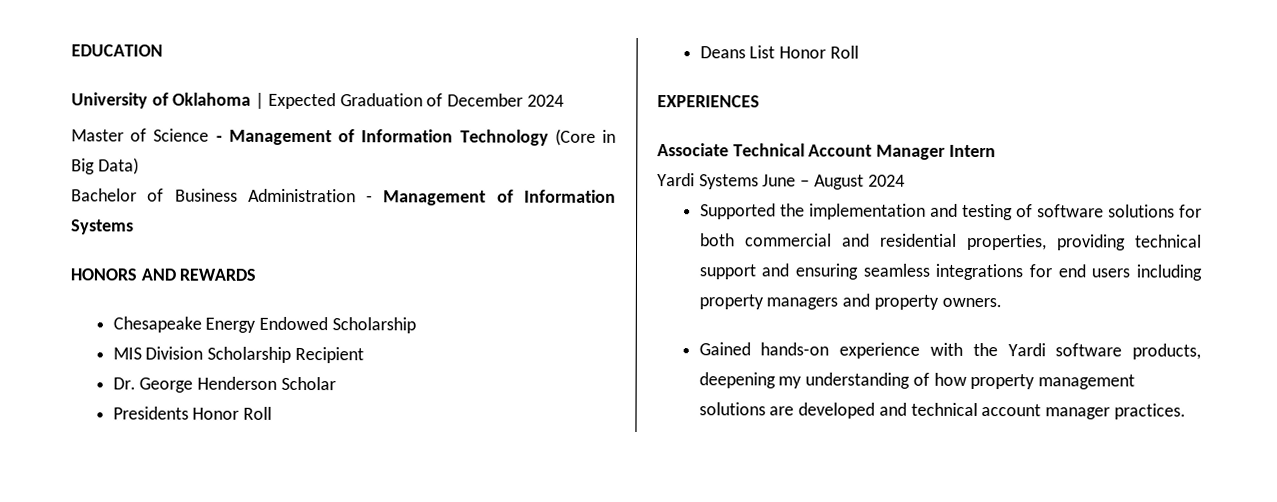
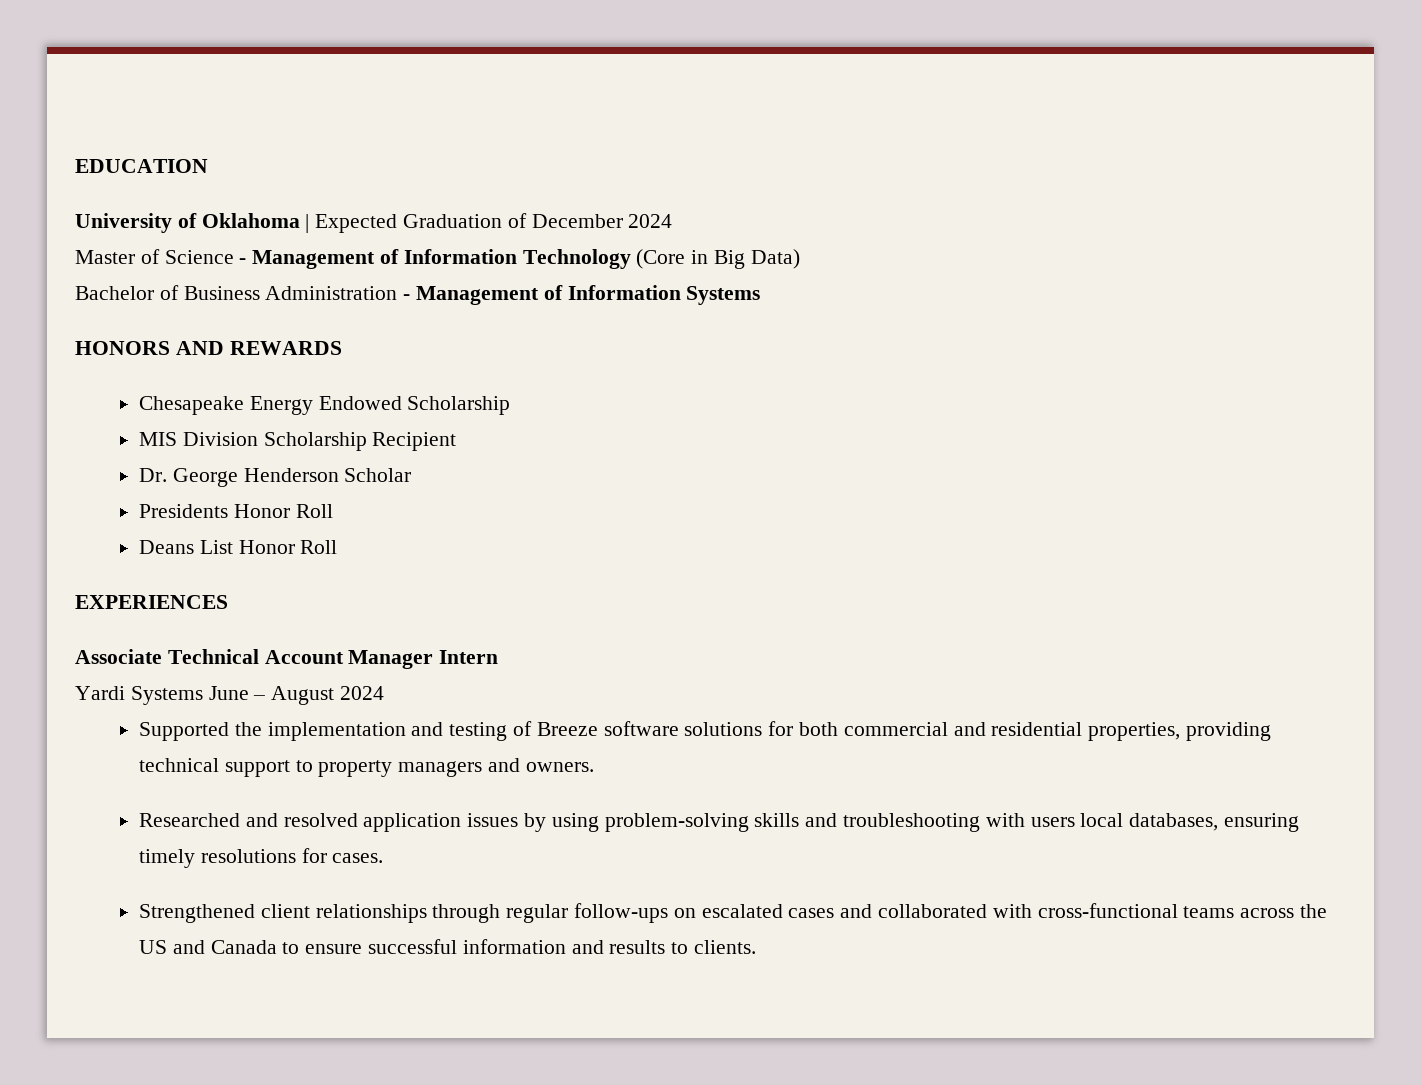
- Supported the implementation and testing of software solutions for both commercial and residential properties, providing technical support and ensuring seamless integrations for end users including property managers and property owners.
+ Supported the implementation and testing of Breeze software solutions for both commercial and residential properties, providing technical support to property managers and owners.
- Gained hands-on experience with the Yardi software products, deepening my understanding of how property management solutions are developed and technical account manager practices.
+ Researched and resolved application issues by using problem-solving skills and troubleshooting with users local databases, ensuring timely resolutions for cases.
+ Strengthened client relationships through regular follow-ups on escalated cases and collaborated with cross-functional teams across the US and Canada to ensure successful information and results to clients.

